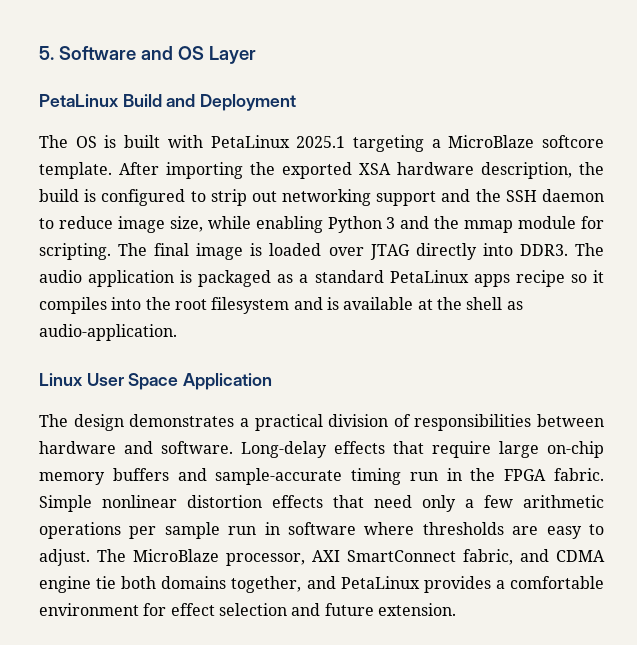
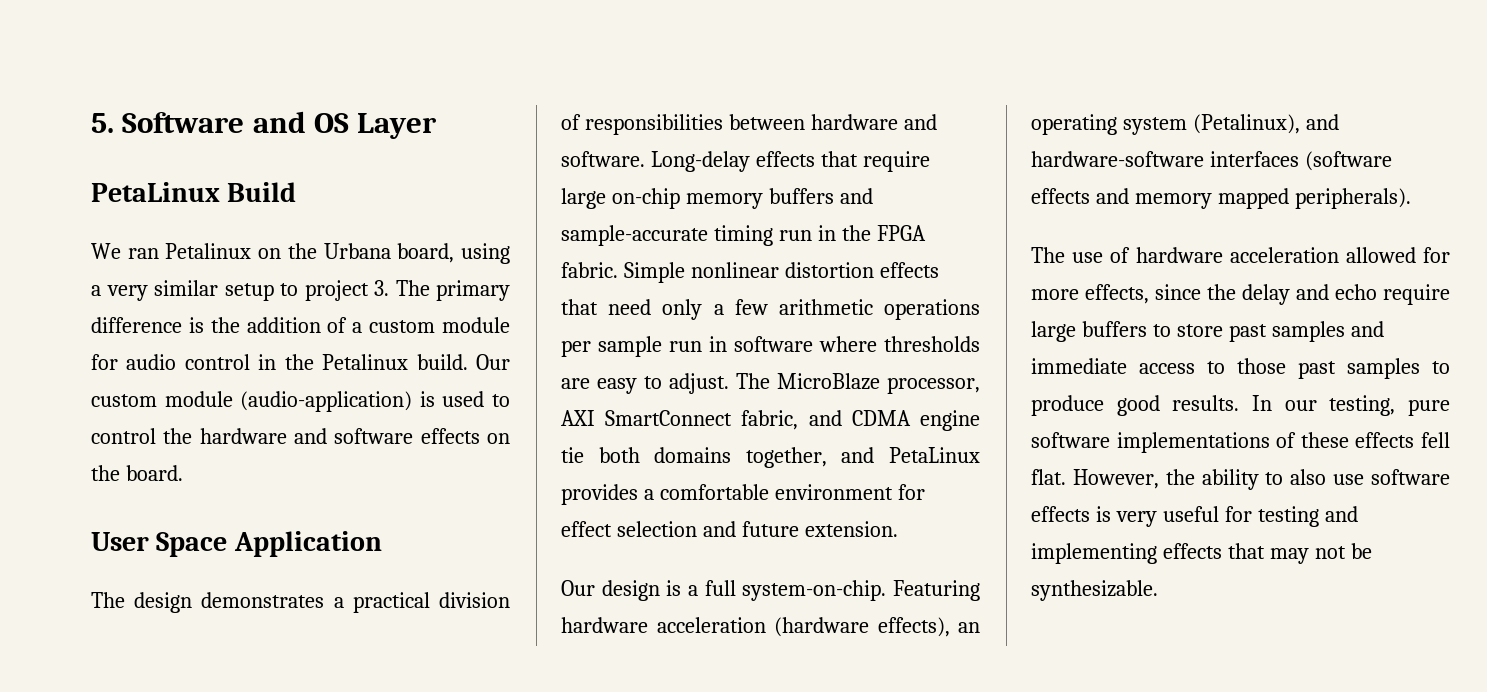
- PetaLinux Build and Deployment
- The OS is built with PetaLinux 2025.1 targeting a MicroBlaze softcore template. After importing the exported XSA hardware description, the build is configured to strip out networking support and the SSH daemon to reduce image size, while enabling Python 3 and the mmap module for scripting. The final image is loaded over JTAG directly into DDR3. The audio application is packaged as a standard PetaLinux apps recipe so it compiles into the root filesystem and is available at the shell as audio-application.
- Linux User Space Application
+ PetaLinux Build
+ We ran Petalinux on the Urbana board, using a very similar setup to project 3. The primary difference is the addition of a custom module for audio control in the Petalinux build. Our custom module (audio-application) is used to control the hardware and software effects on the board.
+ User Space Application
+ Our design is a full system-on-chip. Featuring hardware acceleration (hardware effects), an operating system (Petalinux), and hardware-software interfaces (software effects and memory mapped peripherals).
+ The use of hardware acceleration allowed for more effects, since the delay and echo require large buffers to store past samples and immediate access to those past samples to produce good results. In our testing, pure software implementations of these effects fell flat. However, the ability to also use software effects is very useful for testing and implementing effects that may not be synthesizable.

